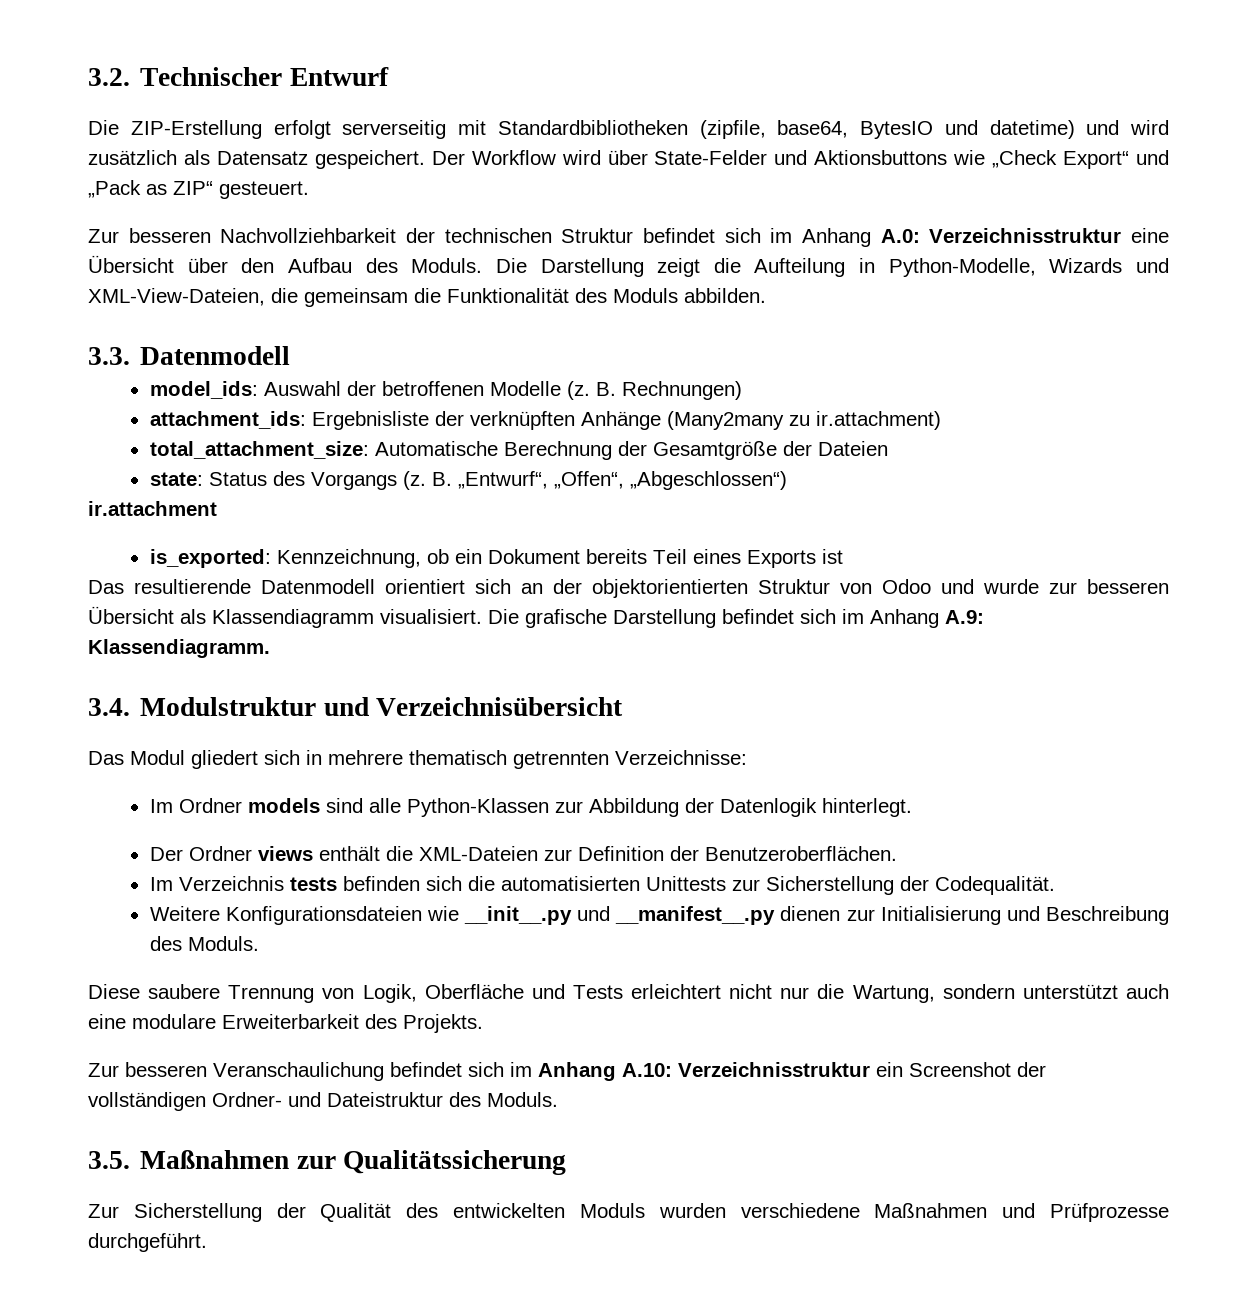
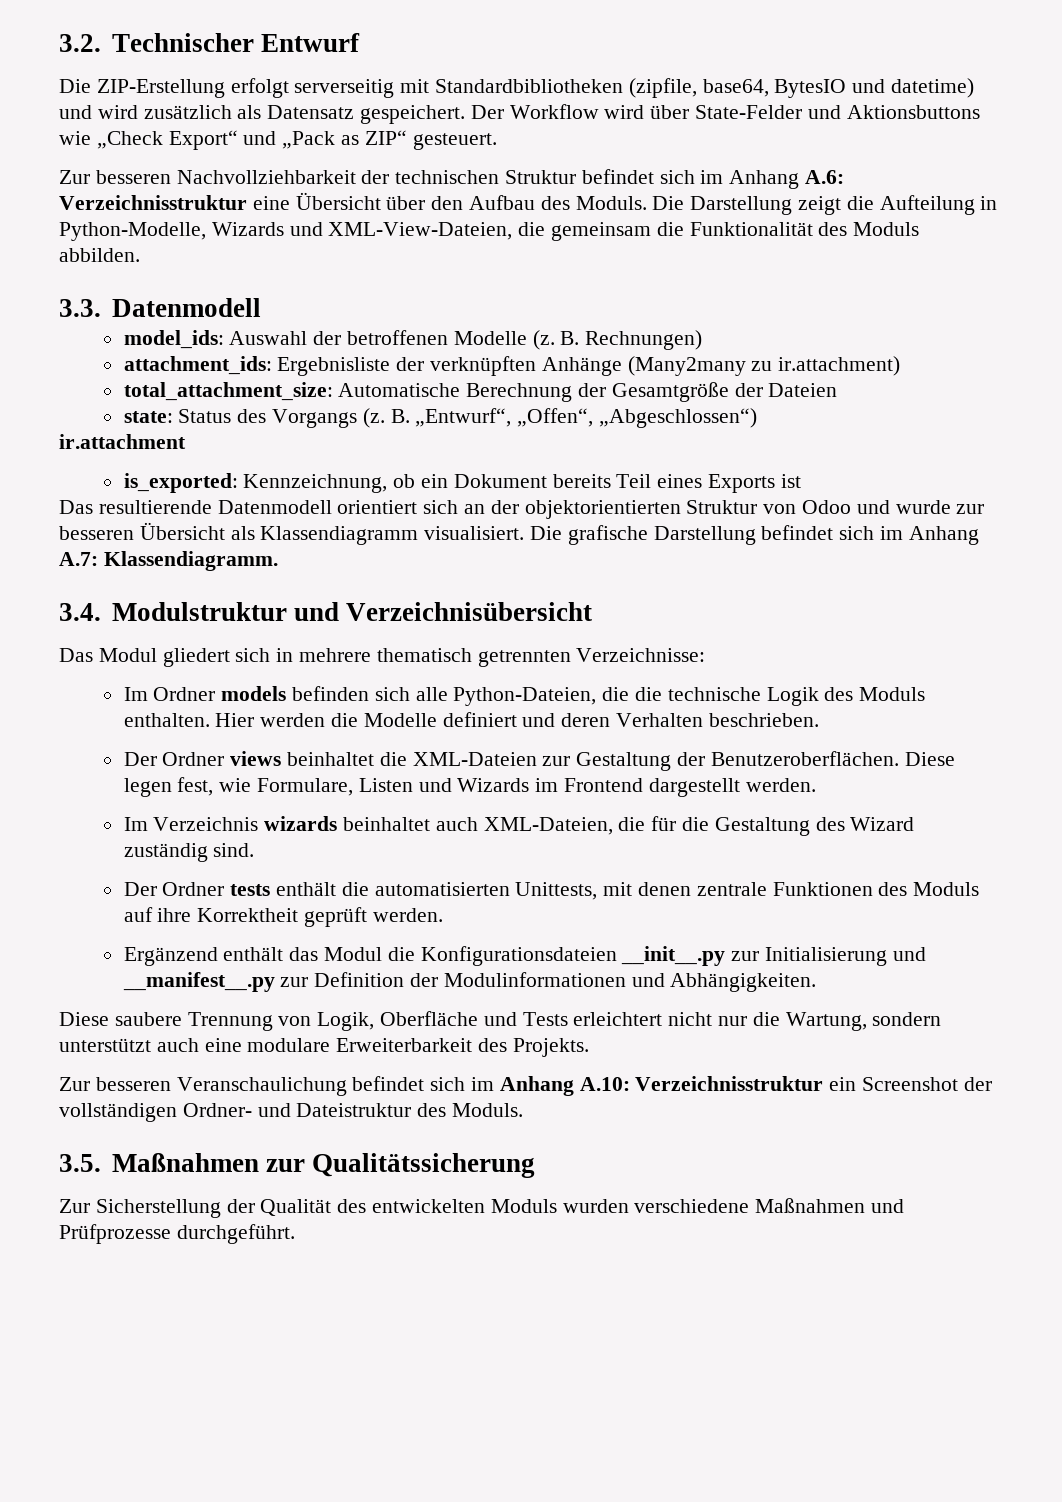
- Zur besseren Nachvollziehbarkeit der technischen Struktur befindet sich im Anhang A.0: Verzeichnisstruktur eine Übersicht über den Aufbau des Moduls.
+ Zur besseren Nachvollziehbarkeit der technischen Struktur befindet sich im Anhang A.6: Verzeichnisstruktur eine Übersicht über den Aufbau des Moduls.
- Die grafische Darstellung befindet sich im Anhang A.9: Klassendiagramm.
+ Die grafische Darstellung befindet sich im Anhang A.7: Klassendiagramm.
- Im Ordner models sind alle Python-Klassen zur Abbildung der Datenlogik hinterlegt.
+ Im Ordner models befinden sich alle Python-Dateien, die die technische Logik des Moduls enthalten. Hier werden die Modelle definiert und deren Verhalten beschrieben.
- Der Ordner views enthält die XML-Dateien zur Definition der Benutzeroberflächen.
- Im Verzeichnis tests befinden sich die automatisierten Unittests zur Sicherstellung der Codequalität.
- Weitere Konfigurationsdateien wie __init__.py und __manifest__.py dienen zur Initialisierung und Beschreibung des Moduls.
+ Der Ordner views beinhaltet die XML-Dateien zur Gestaltung der Benutzeroberflächen. Diese legen fest, wie Formulare, Listen und Wizards im Frontend dargestellt werden.
+ Im Verzeichnis wizards beinhaltet auch XML-Dateien, die für die Gestaltung des Wizard zuständig sind.
+ Der Ordner tests enthält die automatisierten Unittests, mit denen zentrale Funktionen des Moduls auf ihre Korrektheit geprüft werden.
+ Ergänzend enthält das Modul die Konfigurationsdateien __init__.py zur Initialisierung und __manifest__.py zur Definition der Modulinformationen und Abhängigkeiten.

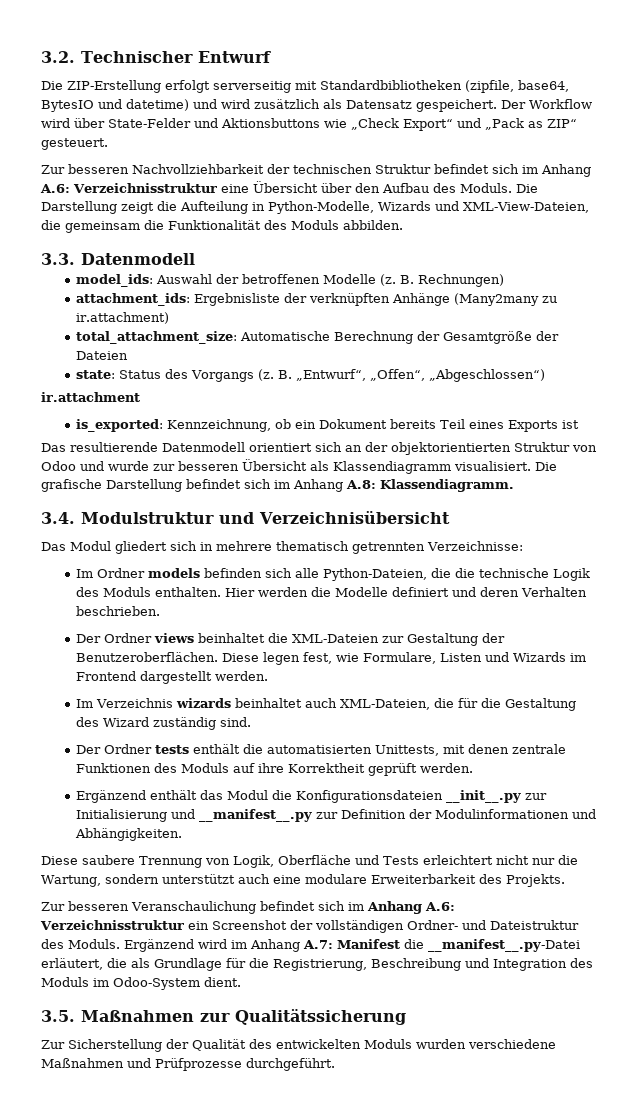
- Die grafische Darstellung befindet sich im Anhang A.7: Klassendiagramm.
+ Die grafische Darstellung befindet sich im Anhang A.8: Klassendiagramm.
- Zur besseren Veranschaulichung befindet sich im Anhang A.10: Verzeichnisstruktur ein Screenshot der vollständigen Ordner- und Dateistruktur des Moduls.
+ Zur besseren Veranschaulichung befindet sich im Anhang A.6: Verzeichnisstruktur ein Screenshot der vollständigen Ordner- und Dateistruktur des Moduls. Ergänzend wird im Anhang A.7: Manifest die __manifest__.py-Datei erläutert, die als Grundlage für die Registrierung, Beschreibung und Integration des Moduls im Odoo-System dient.

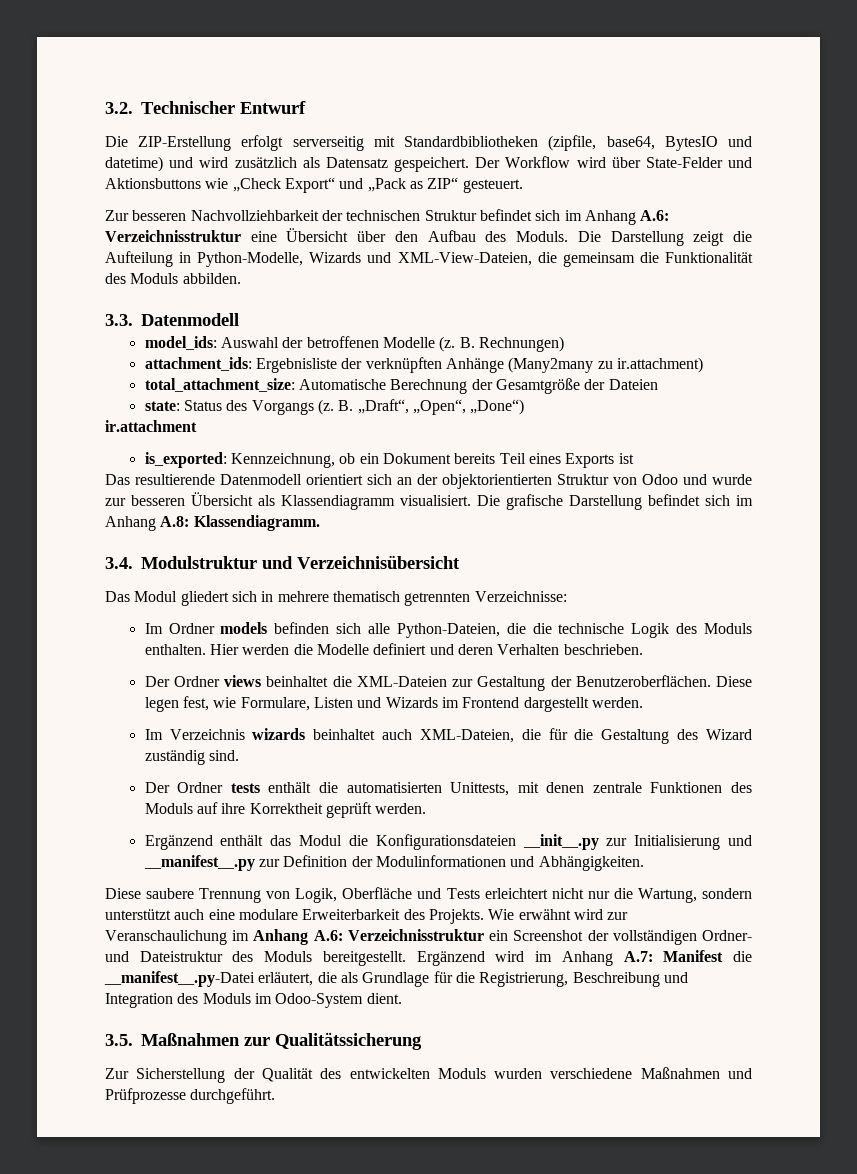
- B. „Entwurf“, „Offen“, „Abgeschlossen“)
+ B. „Draft“, „Open“, „Done“)
- Diese saubere Trennung von Logik, Oberfläche und Tests erleichtert nicht nur die Wartung, sondern unterstützt auch eine modulare Erweiterbarkeit des Projekts.
- Zur besseren Veranschaulichung befindet sich im Anhang A.6: Verzeichnisstruktur ein Screenshot der vollständigen Ordner- und Dateistruktur des Moduls.
+ Diese saubere Trennung von Logik, Oberfläche und Tests erleichtert nicht nur die Wartung, sondern unterstützt auch eine modulare Erweiterbarkeit des Projekts. Wie erwähnt wird zur Veranschaulichung im Anhang A.6: Verzeichnisstruktur ein Screenshot der vollständigen Ordner- und Dateistruktur des Moduls bereitgestellt.

